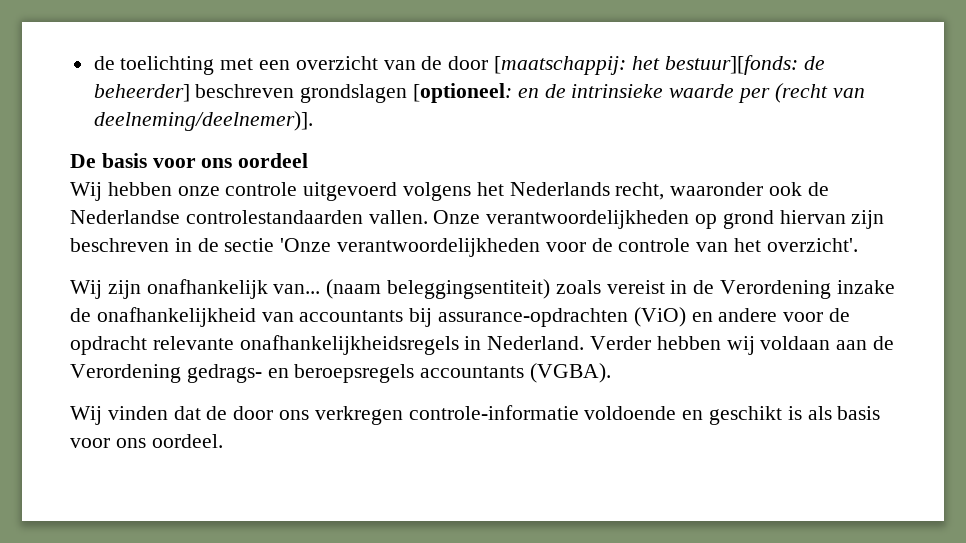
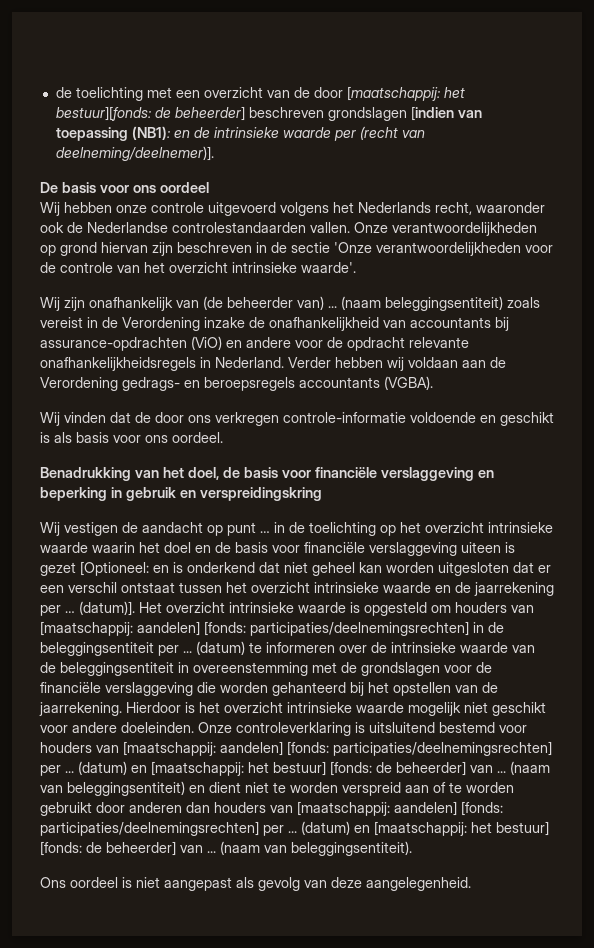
- de toelichting met een overzicht van de door [maatschappij: het bestuur][fonds: de beheerder] beschreven grondslagen [optioneel: en de intrinsieke waarde per (recht van deelneming/deelnemer)].
+ de toelichting met een overzicht van de door [maatschappij: het bestuur][fonds: de beheerder] beschreven grondslagen [indien van toepassing (NB1): en de intrinsieke waarde per (recht van deelneming/deelnemer)].
- Onze verantwoordelijkheden op grond hiervan zijn beschreven in de sectie 'Onze verantwoordelijkheden voor de controle van het overzicht'.
+ Onze verantwoordelijkheden op grond hiervan zijn beschreven in de sectie 'Onze verantwoordelijkheden voor de controle van het overzicht intrinsieke waarde'.
- Wij zijn onafhankelijk van...
+ Wij zijn onafhankelijk van (de beheerder van) ...
+ Benadrukking van het doel, de basis voor financiële verslaggeving en beperking in gebruik en verspreidingskring
+ Wij vestigen de aandacht op punt … in de toelichting op het overzicht intrinsieke waarde waarin het doel en de basis voor financiële verslaggeving uiteen is gezet [Optioneel: en is onderkend dat niet geheel kan worden uitgesloten dat er een verschil ontstaat tussen het overzicht intrinsieke waarde en de jaarrekening per … (datum)]. Het overzicht intrinsieke waarde is opgesteld om houders van [maatschappij: aandelen] [fonds: participaties/deelnemingsrechten] in de beleggingsentiteit per ... (datum) te informeren over de intrinsieke waarde van de beleggingsentiteit in overeenstemming met de grondslagen voor de financiële verslaggeving die worden gehanteerd bij het opstellen van de jaarrekening. Hierdoor is het overzicht intrinsieke waarde mogelijk niet geschikt voor andere doeleinden. Onze controleverklaring is uitsluitend bestemd voor houders van [maatschappij: aandelen] [fonds: participaties/deelnemingsrechten] per ... (datum) en [maatschappij: het bestuur] [fonds: de beheerder] van ... (naam van beleggingsentiteit) en dient niet te worden verspreid aan of te worden gebruikt door anderen dan houders van [maatschappij: aandelen] [fonds: participaties/deelnemingsrechten] per ... (datum) en [maatschappij: het bestuur] [fonds: de beheerder] van ... (naam van beleggingsentiteit).
+ Ons oordeel is niet aangepast als gevolg van deze aangelegenheid.

